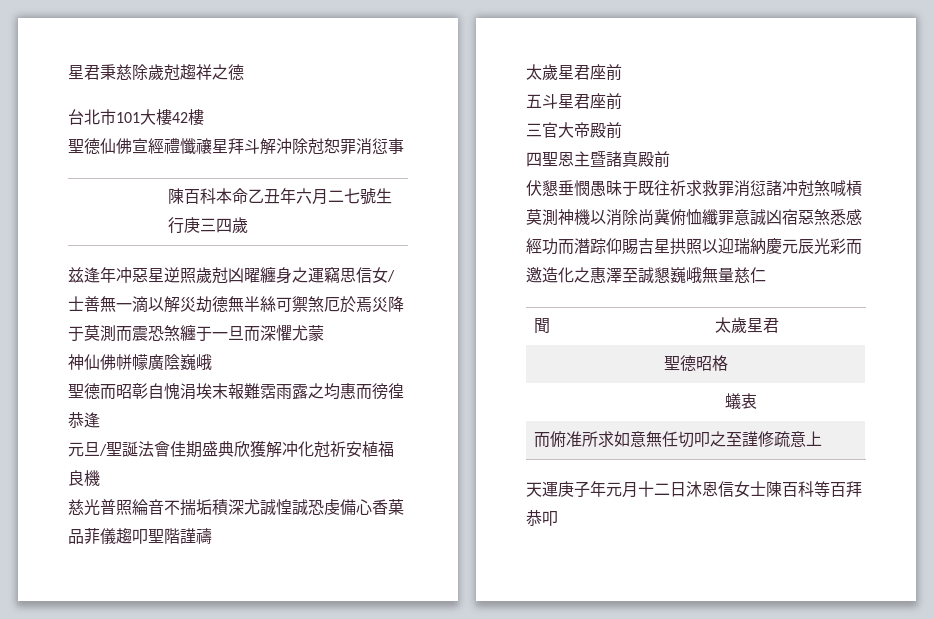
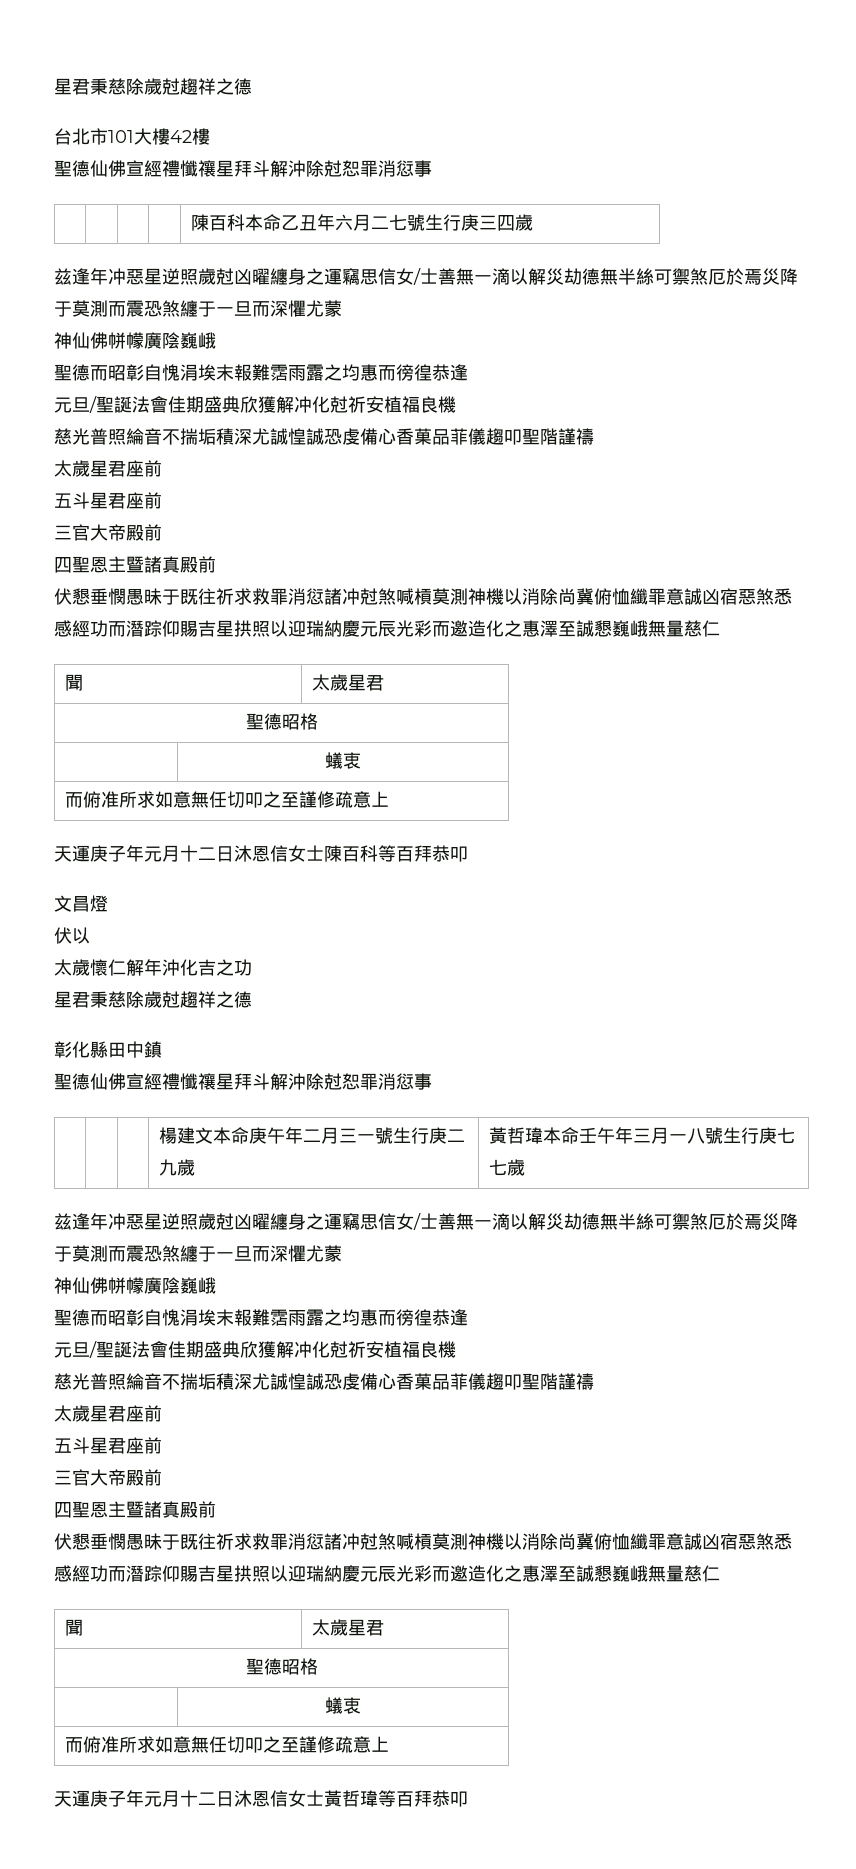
+ 文昌燈
+ 伏以
+ 太歲懷仁解年沖化吉之功
+ 星君秉慈除歲尅趨祥之德
+ 彰化縣田中鎮
+ 聖德仙佛宣經禮懺禳星拜斗解沖除尅恕罪消愆事
+ | | | 楊建文本命庚午年二月三一號生行庚二九歲 | 黃哲瑋本命壬午年三月一八號生行庚七七歲
+ 兹逢年冲惡星逆照歲尅凶曜纏身之運竊思信女/士善無一滴以解災劫德無半絲可禦煞厄於焉災降于莫測而震恐煞纏于一旦而深懼尤蒙
+ 神仙佛帡幪廣陰巍峨
+ 聖德而昭彰自愧涓埃末報難霑雨露之均惠而徬徨恭逢
+ 元旦/聖誕法會佳期盛典欣獲解冲化尅祈安植福良機
+ 慈光普照綸音不揣垢積深尤誠惶誠恐虔備心香菓品菲儀趨叩聖階謹禱
+ 太歲星君座前
+ 五斗星君座前
+ 三官大帝殿前
+ 四聖恩主暨諸真殿前
+ 伏懇垂憫愚昧于既往祈求救罪消愆諸冲尅煞喊槓莫測神機以消除尚冀俯恤纖罪意誠凶宿惡煞悉感經功而潛踪仰賜吉星拱照以迎瑞納慶元辰光彩而邀造化之惠澤至誠懇巍峨無量慈仁
+ 聞 | 太歲星君
+ 聖德昭格
+ | 蟻衷
+ 而俯准所求如意無任切叩之至謹修疏意上
+ 天運庚子年元月十二日沐恩信女士黃哲瑋等百拜恭叩

